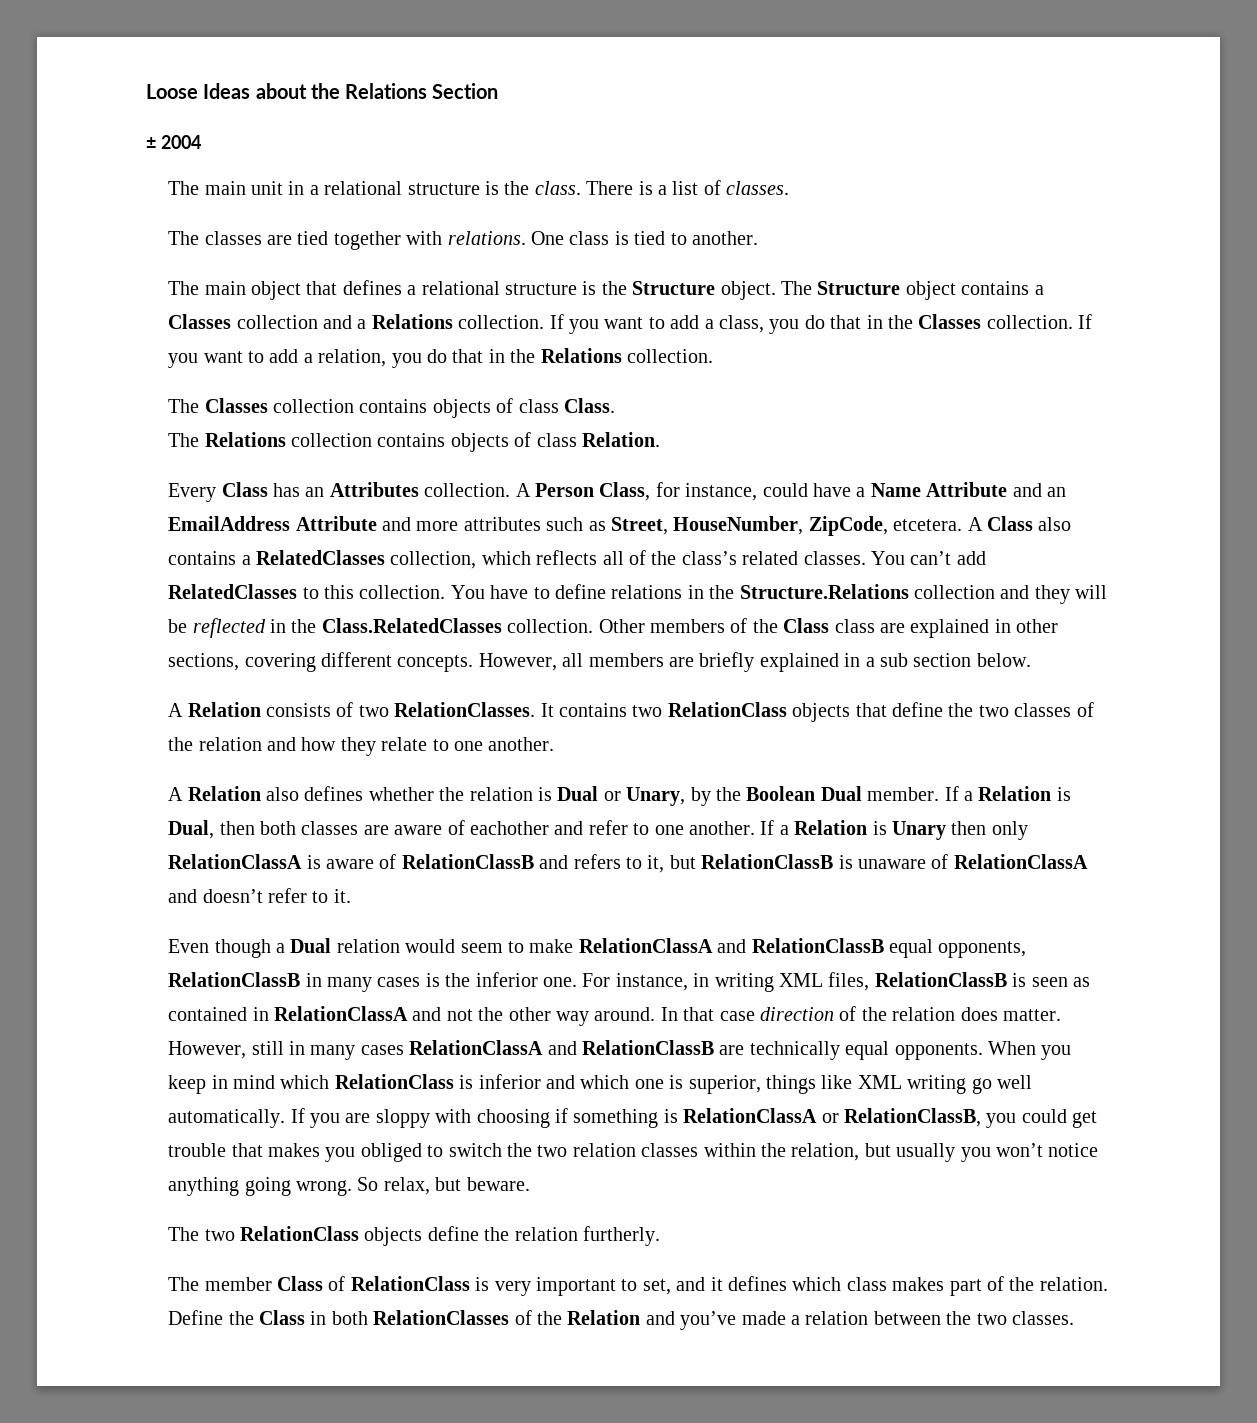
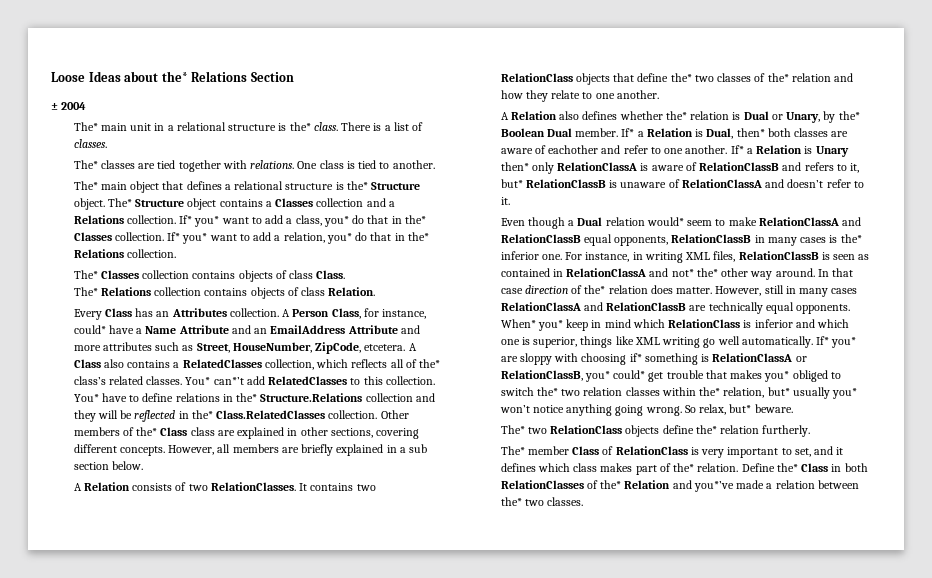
- Loose Ideas about the Relations Section
+ Loose Ideas about the* Relations Section
- The main unit in a relational structure is the class.
+ The* main unit in a relational structure is the* class.
- The classes are tied together with relations.
+ The* classes are tied together with relations.
- The main object that defines a relational structure is the Structure object.
+ The* main object that defines a relational structure is the* Structure object.
- The Structure object contains a Classes collection and a Relations collection.
+ The* Structure object contains a Classes collection and a Relations collection.
- If you want to add a class, you do that in the Classes collection.
+ If* you* want to add a class, you* do that in the* Classes collection.
- If you want to add a relation, you do that in the Relations collection.
+ If* you* want to add a relation, you* do that in the* Relations collection.
- The Classes collection contains objects of class Class.
+ The* Classes collection contains objects of class Class.
- The Relations collection contains objects of class Relation.
+ The* Relations collection contains objects of class Relation.
- A Person Class, for instance, could have a Name Attribute and an EmailAddress Attribute and more attributes such as Street, HouseNumber, ZipCode, etcetera.
+ A Person Class, for instance, could* have a Name Attribute and an EmailAddress Attribute and more attributes such as Street, HouseNumber, ZipCode, etcetera.
- A Class also contains a RelatedClasses collection, which reflects all of the class’s related classes.
+ A Class also contains a RelatedClasses collection, which reflects all of the* class’s related classes.
- You can’t add RelatedClasses to this collection.
+ You* can*’t add RelatedClasses to this collection.
- You have to define relations in the Structure.Relations collection and they will be reflected in the Class.RelatedClasses collection.
+ You* have to define relations in the* Structure.Relations collection and they will be reflected in the* Class.RelatedClasses collection.
- Other members of the Class class are explained in other sections, covering different concepts.
+ Other members of the* Class class are explained in other sections, covering different concepts.
- It contains two RelationClass objects that define the two classes of the relation and how they relate to one another.
+ It contains two RelationClass objects that define the* two classes of the* relation and how they relate to one another.
- A Relation also defines whether the relation is Dual or Unary, by the Boolean Dual member.
+ A Relation also defines whether the* relation is Dual or Unary, by the* Boolean Dual member.
- If a Relation is Dual, then both classes are aware of eachother and refer to one another.
+ If* a Relation is Dual, then* both classes are aware of eachother and refer to one another.
- If a Relation is Unary then only RelationClassA is aware of RelationClassB and refers to it, but RelationClassB is unaware of RelationClassA and doesn’t refer to it.
+ If* a Relation is Unary then* only RelationClassA is aware of RelationClassB and refers to it, but* RelationClassB is unaware of RelationClassA and doesn’t refer to it.
- Even though a Dual relation would seem to make RelationClassA and RelationClassB equal opponents, RelationClassB in many cases is the inferior one.
+ Even though a Dual relation would* seem to make RelationClassA and RelationClassB equal opponents, RelationClassB in many cases is the* inferior one.
- For instance, in writing XML files, RelationClassB is seen as contained in RelationClassA and not the other way around.
+ For instance, in writing XML files, RelationClassB is seen as contained in RelationClassA and not* the* other way around.
- In that case direction of the relation does matter.
+ In that case direction of the* relation does matter.
- When you keep in mind which RelationClass is inferior and which one is superior, things like XML writing go well automatically.
+ When* you* keep in mind which RelationClass is inferior and which one is superior, things like XML writing go well automatically.
- If you are sloppy with choosing if something is RelationClassA or RelationClassB, you could get trouble that makes you obliged to switch the two relation classes within the relation, but usually you won’t notice anything going wrong.
+ If* you* are sloppy with choosing if* something is RelationClassA or RelationClassB, you* could* get trouble that makes you* obliged to switch the* two relation classes within the* relation, but* usually you* won’t notice anything going wrong.
- So relax, but beware.
+ So relax, but* beware.
- The two RelationClass objects define the relation furtherly.
+ The* two RelationClass objects define the* relation furtherly.
- The member Class of RelationClass is very important to set, and it defines which class makes part of the relation.
+ The* member Class of RelationClass is very important to set, and it defines which class makes part of the* relation.
- Define the Class in both RelationClasses of the Relation and you’ve made a relation between the two classes.
+ Define the* Class in both RelationClasses of the* Relation and you*’ve made a relation between the* two classes.

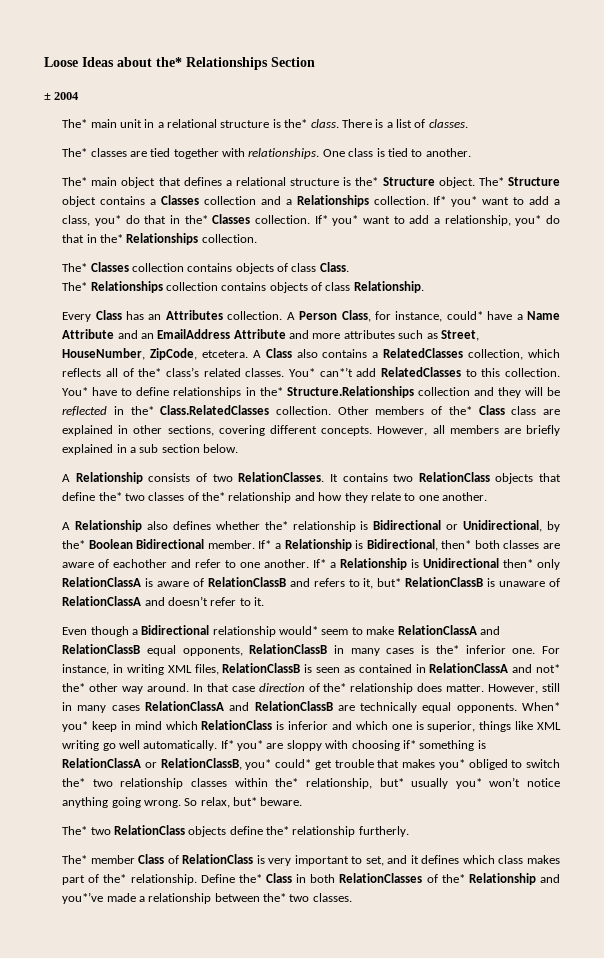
- Loose Ideas about the* Relations Section
+ Loose Ideas about the* Relationships Section
- The* classes are tied together with relations.
+ The* classes are tied together with relationships.
- The* Structure object contains a Classes collection and a Relations collection.
+ The* Structure object contains a Classes collection and a Relationships collection.
- If* you* want to add a relation, you* do that in the* Relations collection.
+ If* you* want to add a relationship, you* do that in the* Relationships collection.
- The* Relations collection contains objects of class Relation.
+ The* Relationships collection contains objects of class Relationship.
- You* have to define relations in the* Structure.Relations collection and they will be reflected in the* Class.RelatedClasses collection.
+ You* have to define relationships in the* Structure.Relationships collection and they will be reflected in the* Class.RelatedClasses collection.
- A Relation consists of two RelationClasses.
+ A Relationship consists of two RelationClasses.
- It contains two RelationClass objects that define the* two classes of the* relation and how they relate to one another.
+ It contains two RelationClass objects that define the* two classes of the* relationship and how they relate to one another.
- A Relation also defines whether the* relation is Dual or Unary, by the* Boolean Dual member.
+ A Relationship also defines whether the* relationship is Bidirectional or Unidirectional, by the* Boolean Bidirectional member.
- If* a Relation is Dual, then* both classes are aware of eachother and refer to one another.
+ If* a Relationship is Bidirectional, then* both classes are aware of eachother and refer to one another.
- If* a Relation is Unary then* only RelationClassA is aware of RelationClassB and refers to it, but* RelationClassB is unaware of RelationClassA and doesn’t refer to it.
+ If* a Relationship is Unidirectional then* only RelationClassA is aware of RelationClassB and refers to it, but* RelationClassB is unaware of RelationClassA and doesn’t refer to it.
- Even though a Dual relation would* seem to make RelationClassA and RelationClassB equal opponents, RelationClassB in many cases is the* inferior one.
+ Even though a Bidirectional relationship would* seem to make RelationClassA and RelationClassB equal opponents, RelationClassB in many cases is the* inferior one.
- In that case direction of the* relation does matter.
+ In that case direction of the* relationship does matter.
- If* you* are sloppy with choosing if* something is RelationClassA or RelationClassB, you* could* get trouble that makes you* obliged to switch the* two relation classes within the* relation, but* usually you* won’t notice anything going wrong.
+ If* you* are sloppy with choosing if* something is RelationClassA or RelationClassB, you* could* get trouble that makes you* obliged to switch the* two relationship classes within the* relationship, but* usually you* won’t notice anything going wrong.
- The* two RelationClass objects define the* relation furtherly.
+ The* two RelationClass objects define the* relationship furtherly.
- The* member Class of RelationClass is very important to set, and it defines which class makes part of the* relation.
+ The* member Class of RelationClass is very important to set, and it defines which class makes part of the* relationship.
- Define the* Class in both RelationClasses of the* Relation and you*’ve made a relation between the* two classes.
+ Define the* Class in both RelationClasses of the* Relationship and you*’ve made a relationship between the* two classes.

